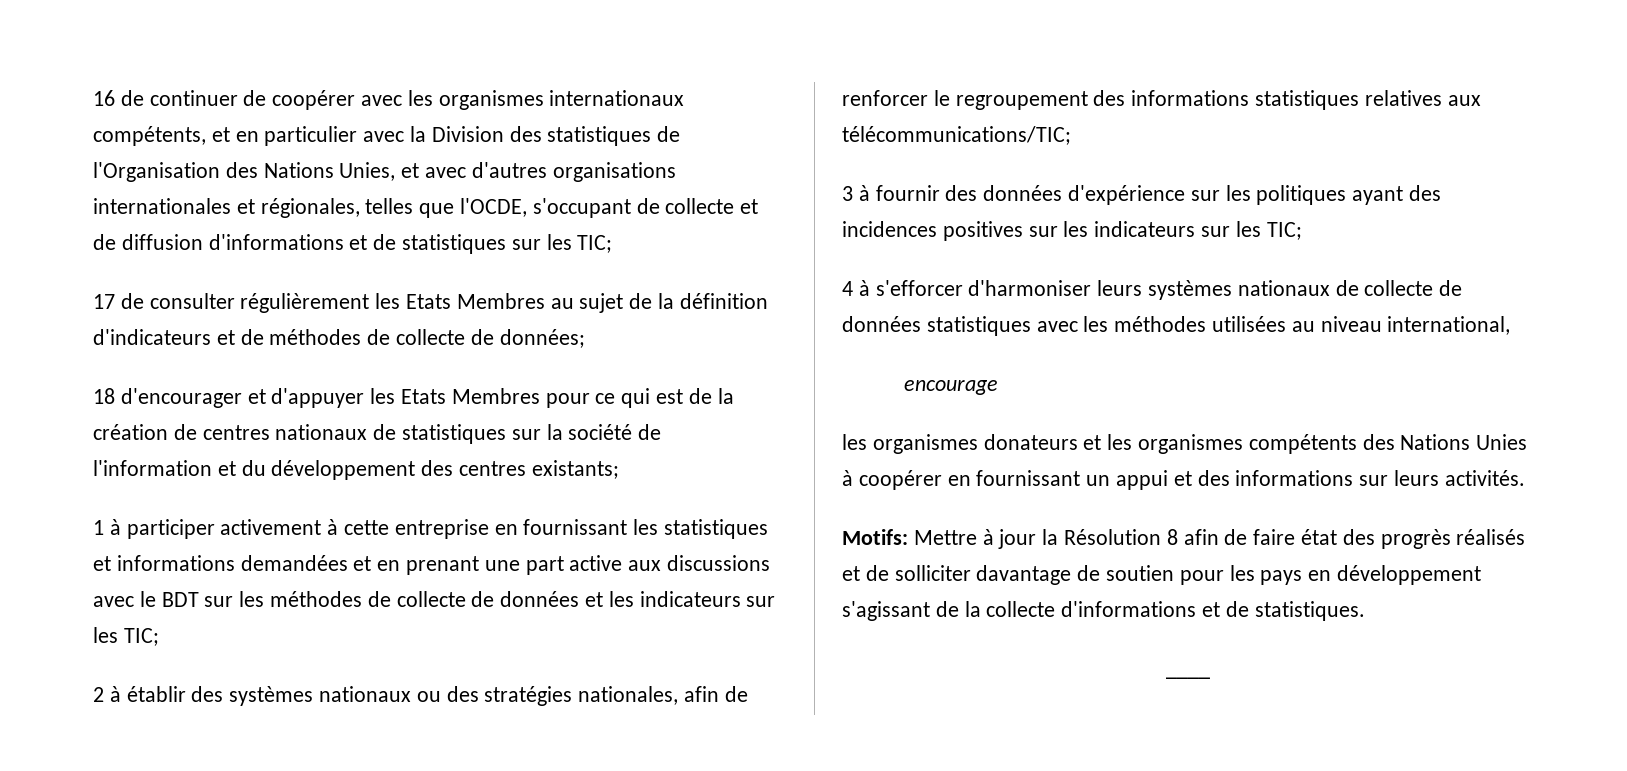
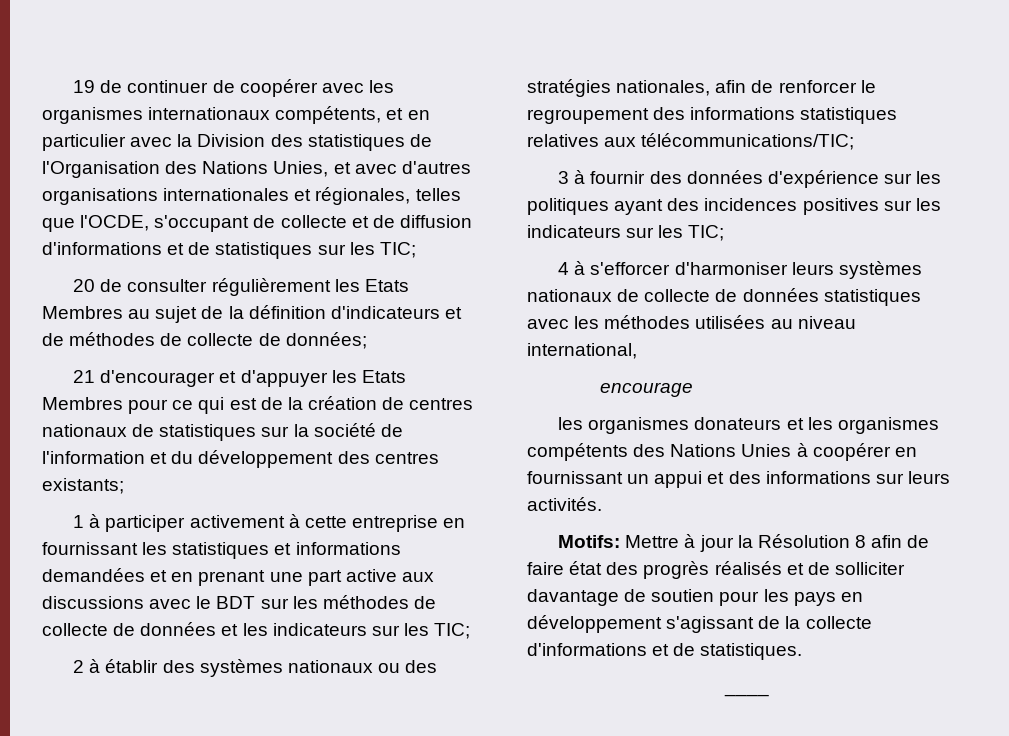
- 16 de continuer de coopérer avec les organismes internationaux compétents, et en particulier avec la Division des statistiques de l'Organisation des Nations Unies, et avec d'autres organisations internationales et régionales, telles que l'OCDE, s'occupant de collecte et de diffusion d'informations et de statistiques sur les TIC;
+ 19 de continuer de coopérer avec les organismes internationaux compétents, et en particulier avec la Division des statistiques de l'Organisation des Nations Unies, et avec d'autres organisations internationales et régionales, telles que l'OCDE, s'occupant de collecte et de diffusion d'informations et de statistiques sur les TIC;
- 17 de consulter régulièrement les Etats Membres au sujet de la définition d'indicateurs et de méthodes de collecte de données;
+ 20 de consulter régulièrement les Etats Membres au sujet de la définition d'indicateurs et de méthodes de collecte de données;
- 18 d'encourager et d'appuyer les Etats Membres pour ce qui est de la création de centres nationaux de statistiques sur la société de l'information et du développement des centres existants;
+ 21 d'encourager et d'appuyer les Etats Membres pour ce qui est de la création de centres nationaux de statistiques sur la société de l'information et du développement des centres existants;

